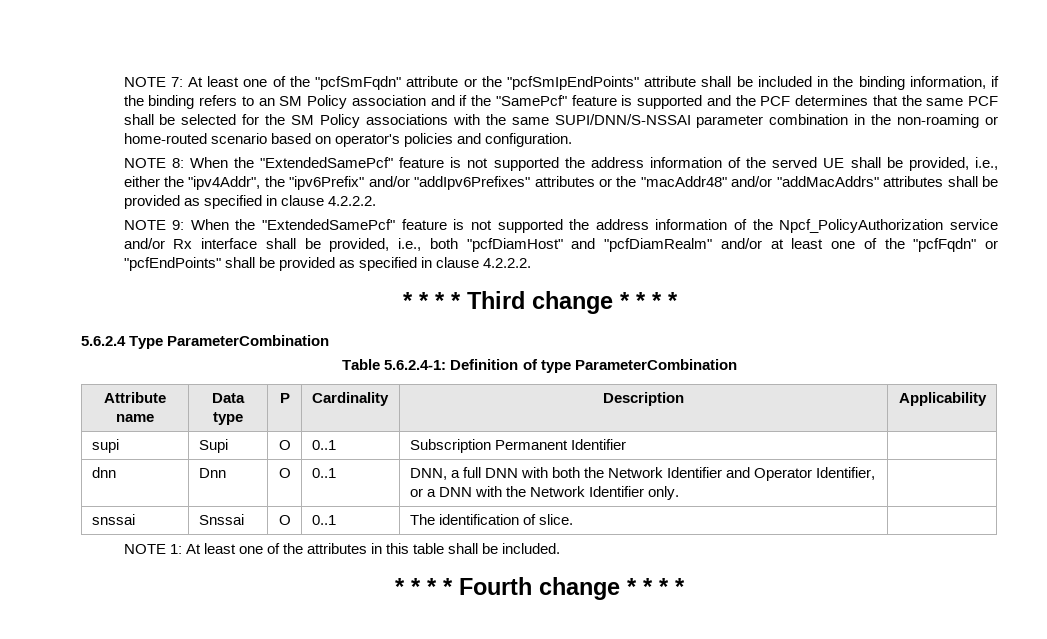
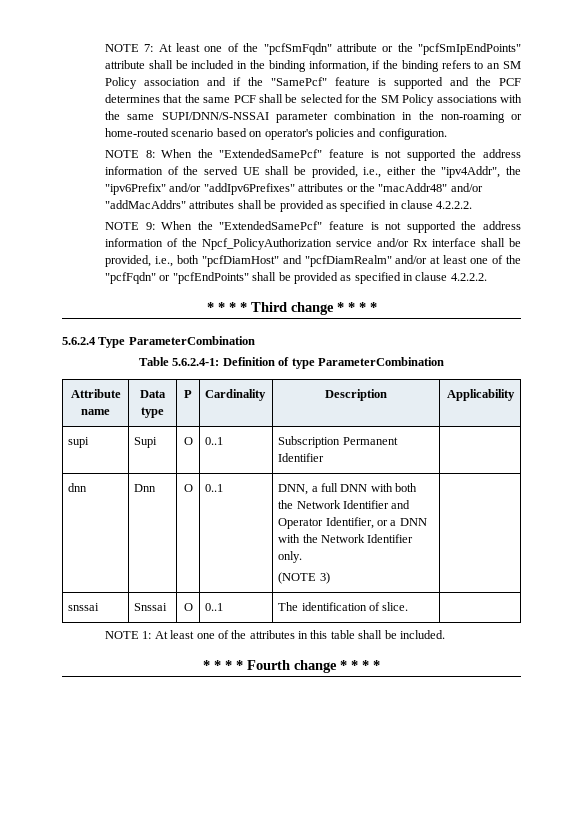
- dnn | Dnn | O | 0..1 | DNN, a full DNN with both the Network Identifier and Operator Identifier, or a DNN with the Network Identifier only. |
+ dnn | Dnn | O | 0..1 | DNN, a full DNN with both the Network Identifier and Operator Identifier, or a DNN with the Network Identifier only.
+ (NOTE 3) |

